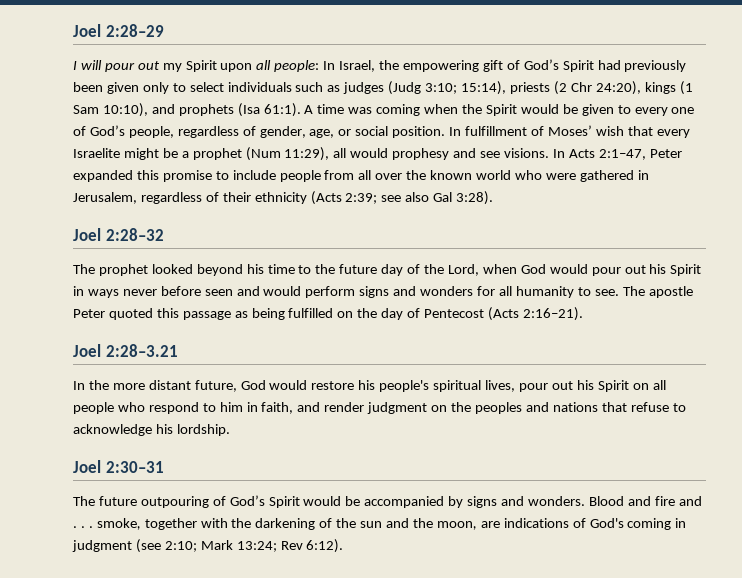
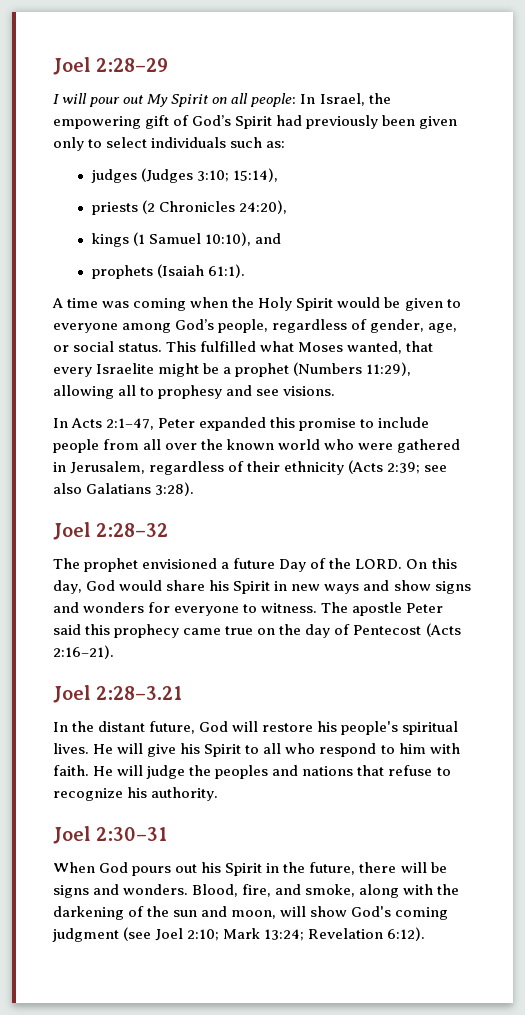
- I will pour out my Spirit upon all people:
+ I will pour out My Spirit on all people:
- In Israel, the empowering gift of God’s Spirit had previously been given only to select individuals such as judges (Judg 3:10;
+ In Israel, the empowering gift of God’s Spirit had previously been given only to select individuals such as:
+ judges (Judges 3:10;
- 15:14), priests (2 Chr 24:20), kings (1 Sam 10:10), and prophets (Isa 61:1). A time was coming when the Spirit would be given to every one of God’s people, regardless of gender, age, or social position. In fulfillment of Moses’ wish that every Israelite might be a prophet (Num 11:29), all would prophesy and see visions. In Acts 2:1–47, Peter expanded this promise to include people from all over the known world who were gathered in Jerusalem, regardless of their ethnicity (Acts 2:39;
+ 15:14),
+ priests (2 Chronicles 24:20),
+ kings (1 Samuel 10:10), and
+ prophets (Isaiah 61:1).
+ A time was coming when the Holy Spirit would be given to everyone among God’s people, regardless of gender, age, or social status. This fulfilled what Moses wanted, that every Israelite might be a prophet (Numbers 11:29), allowing all to prophesy and see visions.
+ In Acts 2:1–47, Peter expanded this promise to include people from all over the known world who were gathered in Jerusalem, regardless of their ethnicity (Acts 2:39;
- see also Gal 3:28).
+ see also Galatians 3:28).
- The prophet looked beyond his time to the future day of the Lord, when God would pour out his Spirit in ways never before seen and would perform signs and wonders for all humanity to see. The apostle Peter quoted this passage as being fulfilled on the day of Pentecost (Acts 2:16–21).
+ The prophet envisioned a future Day of the LORD. On this day, God would share his Spirit in new ways and show signs and wonders for everyone to witness. The apostle Peter said this prophecy came true on the day of Pentecost (Acts 2:16–21).
- In the more distant future, God would restore his people's spiritual lives, pour out his Spirit on all people who respond to him in faith, and render judgment on the peoples and nations that refuse to acknowledge his lordship.
+ In the distant future, God will restore his people's spiritual lives. He will give his Spirit to all who respond to him with faith. He will judge the peoples and nations that refuse to recognize his authority.
- The future outpouring of God’s Spirit would be accompanied by signs and wonders. Blood and fire and . . . smoke, together with the darkening of the sun and the moon, are indications of God's coming in judgment (see 2:10; Mark 13:24; Rev 6:12).
+ When God pours out his Spirit in the future, there will be signs and wonders. Blood, fire, and smoke, along with the darkening of the sun and moon, will show God's coming judgment (see Joel 2:10; Mark 13:24; Revelation 6:12).

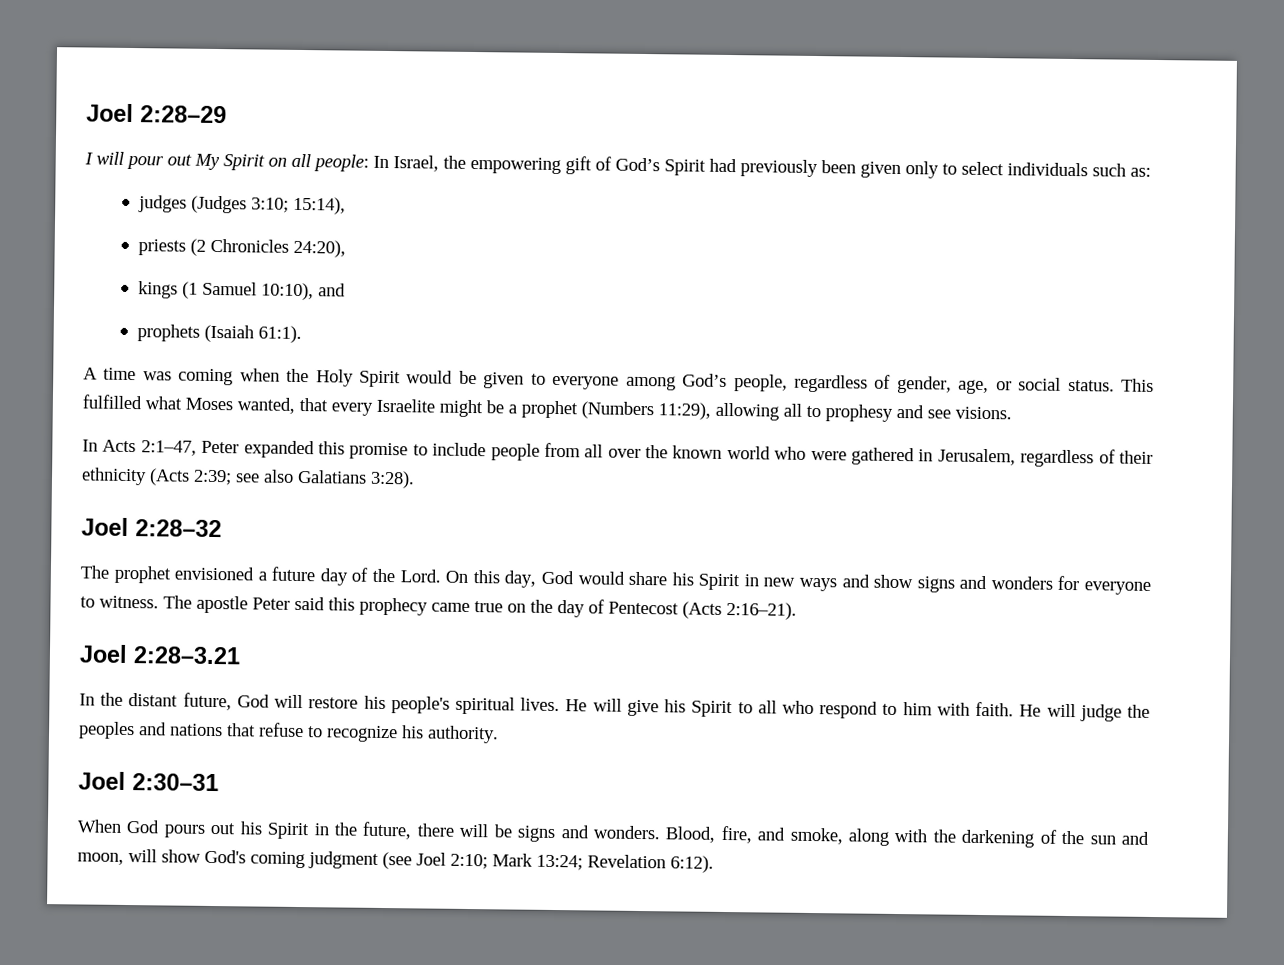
- The prophet envisioned a future Day of the LORD.
+ The prophet envisioned a future day of the Lord.

